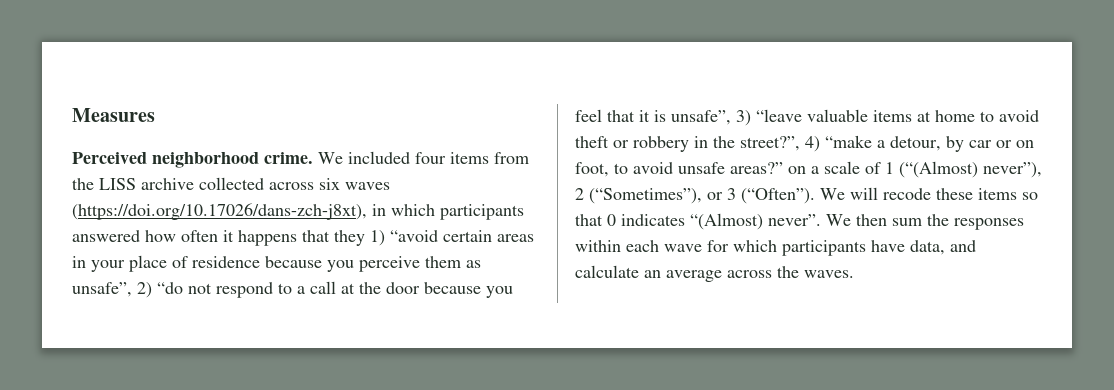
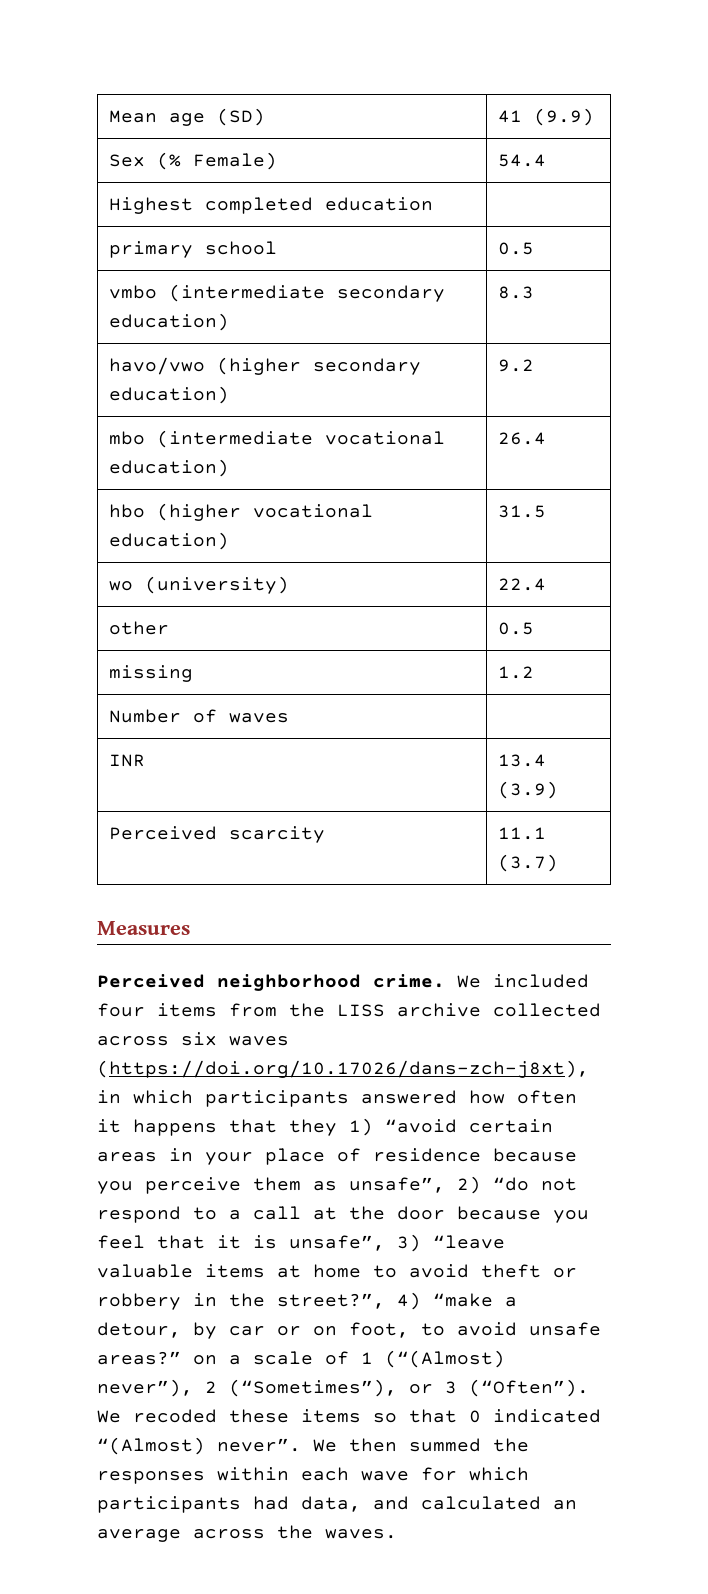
+ Mean age (SD) | 41 (9.9)
+ Sex (% Female) | 54.4
+ Highest completed education |
+ primary school | 0.5
+ vmbo (intermediate secondary education) | 8.3
+ havo/vwo (higher secondary education) | 9.2
+ mbo (intermediate vocational education) | 26.4
+ hbo (higher vocational education) | 31.5
+ wo (university) | 22.4
+ other | 0.5
+ missing | 1.2
+ Number of waves |
+ INR | 13.4 (3.9)
+ Perceived scarcity | 11.1 (3.7)
- We will recode these items so that 0 indicates “(Almost) never”.
+ We recoded these items so that 0 indicated “(Almost) never”.
- We then sum the responses within each wave for which participants have data, and calculate an average across the waves.
+ We then summed the responses within each wave for which participants had data, and calculated an average across the waves.

